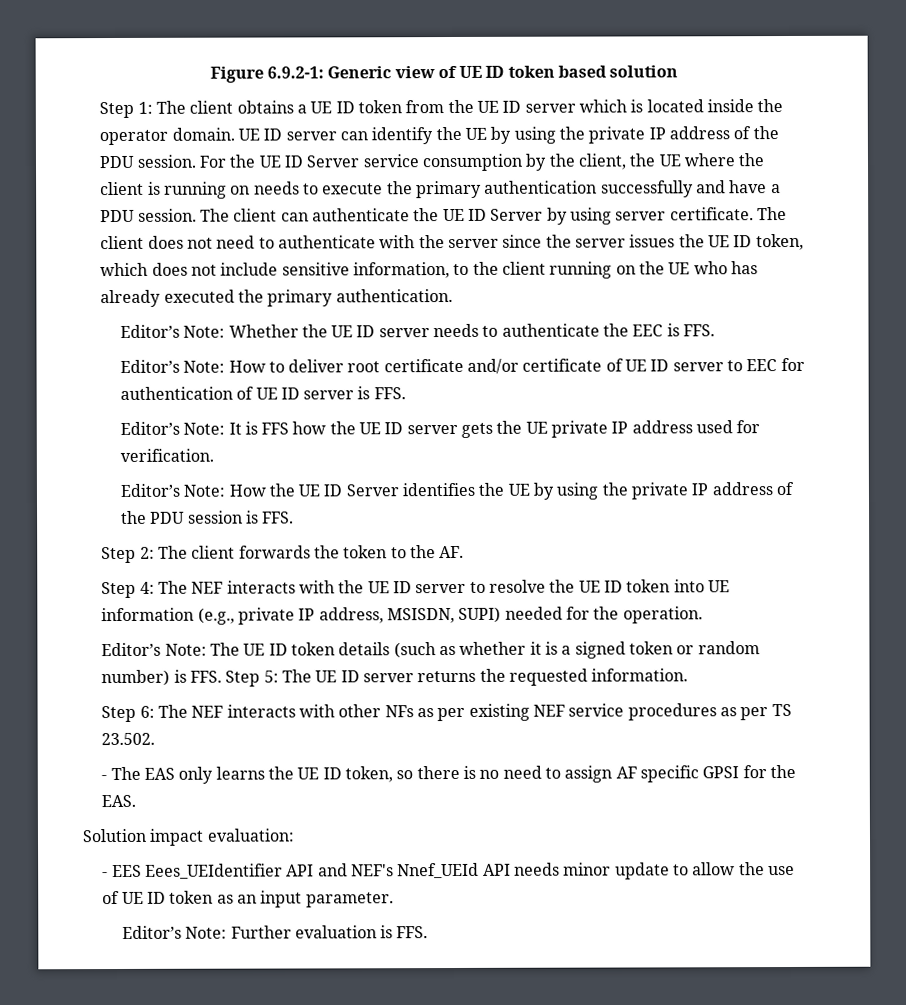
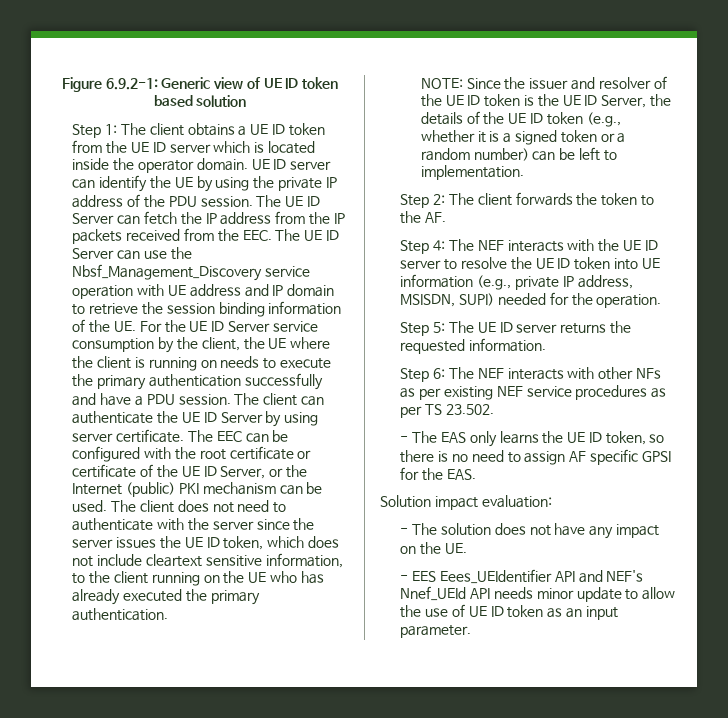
- For the UE ID Server service consumption by the client, the UE where the client is running on needs to execute the primary authentication successfully and have a PDU session.
+ The UE ID Server can fetch the IP address from the IP packets received from the EEC. The UE ID Server can use the Nbsf_Management_Discovery service operation with UE address and IP domain to retrieve the session binding information of the UE. For the UE ID Server service consumption by the client, the UE where the client is running on needs to execute the primary authentication successfully and have a PDU session.
- The client does not need to authenticate with the server since the server issues the UE ID token, which does not include sensitive information, to the client running on the UE who has already executed the primary authentication.
+ The EEC can be configured with the root certificate or certificate of the UE ID Server, or the Internet (public) PKI mechanism can be used. The client does not need to authenticate with the server since the server issues the UE ID token, which does not include cleartext sensitive information, to the client running on the UE who has already executed the primary authentication.
- Editor’s Note: Whether the UE ID server needs to authenticate the EEC is FFS.
- Editor’s Note: How to deliver root certificate and/or certificate of UE ID server to EEC for authentication of UE ID server is FFS.
- Editor’s Note: It is FFS how the UE ID server gets the UE private IP address used for verification.
- Editor’s Note: How the UE ID Server identifies the UE by using the private IP address of the PDU session is FFS.
+ NOTE: Since the issuer and resolver of the UE ID token is the UE ID Server, the details of the UE ID token (e.g., whether it is a signed token or a random number) can be left to implementation.
- Editor’s Note: The UE ID token details (such as whether it is a signed token or random number) is FFS. Step 5: The UE ID server returns the requested information.
+ Step 5: The UE ID server returns the requested information.
+ - The solution does not have any impact on the UE.
- Editor’s Note: Further evaluation is FFS.

